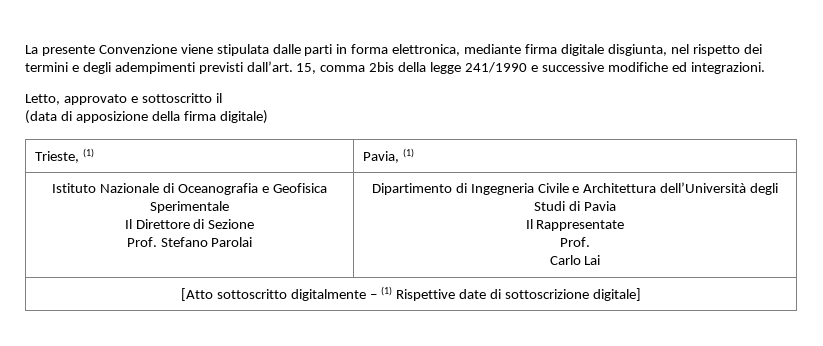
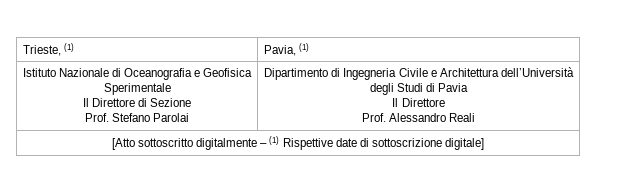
- La presente Convenzione viene stipulata dalle parti in forma elettronica, mediante firma digitale disgiunta, nel rispetto dei termini e degli adempimenti previsti dall’art. 15, comma 2bis della legge 241/1990 e successive modifiche ed integrazioni.
- Letto, approvato e sottoscritto il
- (data di apposizione della firma digitale)
  Istituto Nazionale di Oceanografia e Geofisica Sperimentale
  Il Direttore di Sezione
  Prof. Stefano Parolai | Dipartimento di Ingegneria Civile e Architettura dell’Università degli Studi di Pavia
- Il Rappresentate
- Prof.
- Carlo Lai
+ Il Direttore
+ Prof. Alessandro Reali

